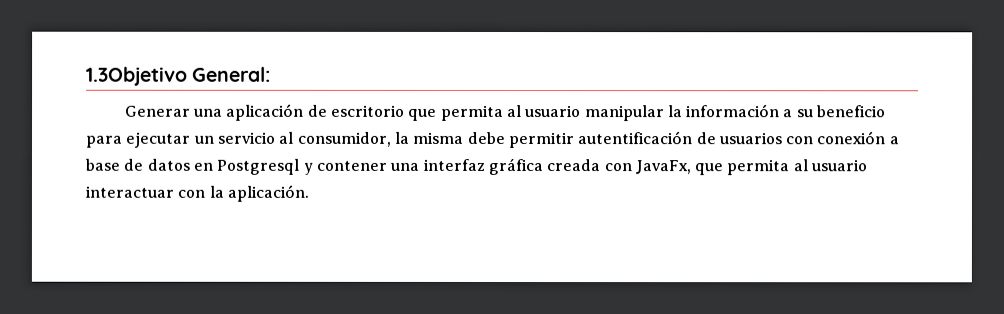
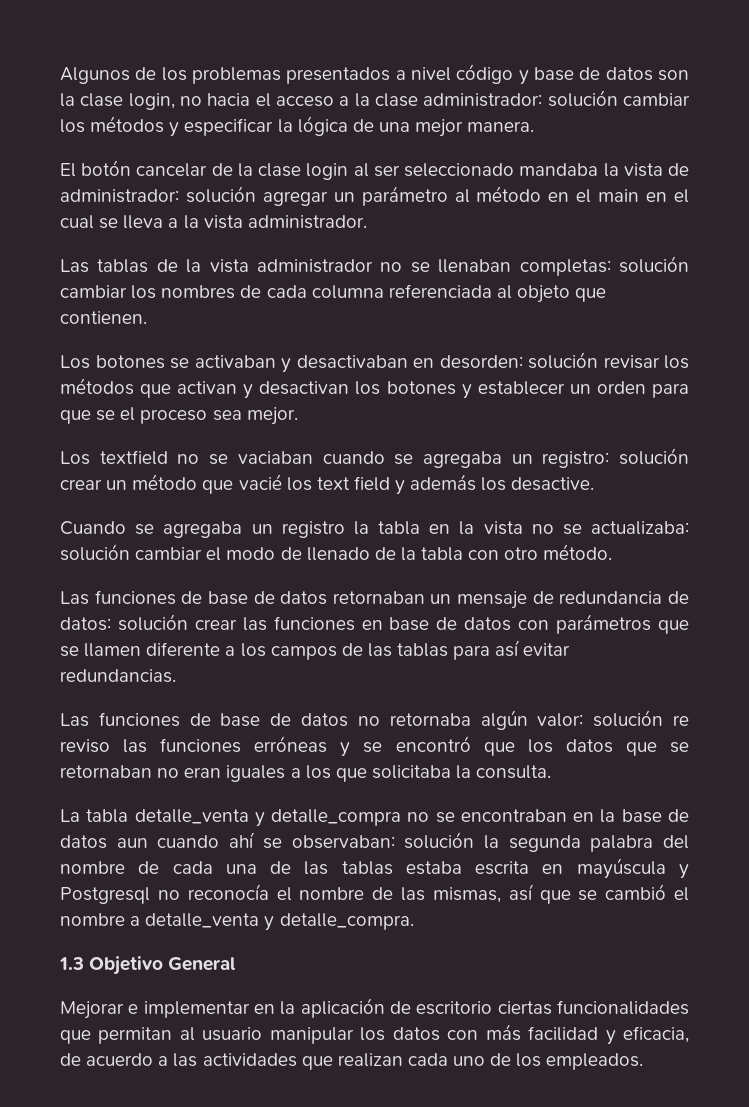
- 1.3Objetivo General:
- Generar una aplicación de escritorio que permita al usuario manipular la información a su beneficio para ejecutar un servicio al consumidor, la misma debe permitir autentificación de usuarios con conexión a base de datos en Postgresql y contener una interfaz gráfica creada con JavaFx, que permita al usuario interactuar con la aplicación.
+ Algunos de los problemas presentados a nivel código y base de datos son la clase login, no hacia el acceso a la clase administrador: solución cambiar los métodos y especificar la lógica de una mejor manera.
+ El botón cancelar de la clase login al ser seleccionado mandaba la vista de administrador: solución agregar un parámetro al método en el main en el cual se lleva a la vista administrador.
+ Las tablas de la vista administrador no se llenaban completas: solución cambiar los nombres de cada columna referenciada al objeto que contienen.
+ Los botones se activaban y desactivaban en desorden: solución revisar los métodos que activan y desactivan los botones y establecer un orden para que se el proceso sea mejor.
+ Los textfield no se vaciaban cuando se agregaba un registro: solución crear un método que vacié los text field y además los desactive.
+ Cuando se agregaba un registro la tabla en la vista no se actualizaba: solución cambiar el modo de llenado de la tabla con otro método.
+ Las funciones de base de datos retornaban un mensaje de redundancia de datos: solución crear las funciones en base de datos con parámetros que se llamen diferente a los campos de las tablas para así evitar redundancias.
+ Las funciones de base de datos no retornaba algún valor: solución re reviso las funciones erróneas y se encontró que los datos que se retornaban no eran iguales a los que solicitaba la consulta.
+ La tabla detalle_venta y detalle_compra no se encontraban en la base de datos aun cuando ahí se observaban: solución la segunda palabra del nombre de cada una de las tablas estaba escrita en mayúscula y Postgresql no reconocía el nombre de las mismas, así que se cambió el nombre a detalle_venta y detalle_compra.
+ 1.3 Objetivo General
+ Mejorar e implementar en la aplicación de escritorio ciertas funcionalidades que permitan al usuario manipular los datos con más facilidad y eficacia, de acuerdo a las actividades que realizan cada uno de los empleados.

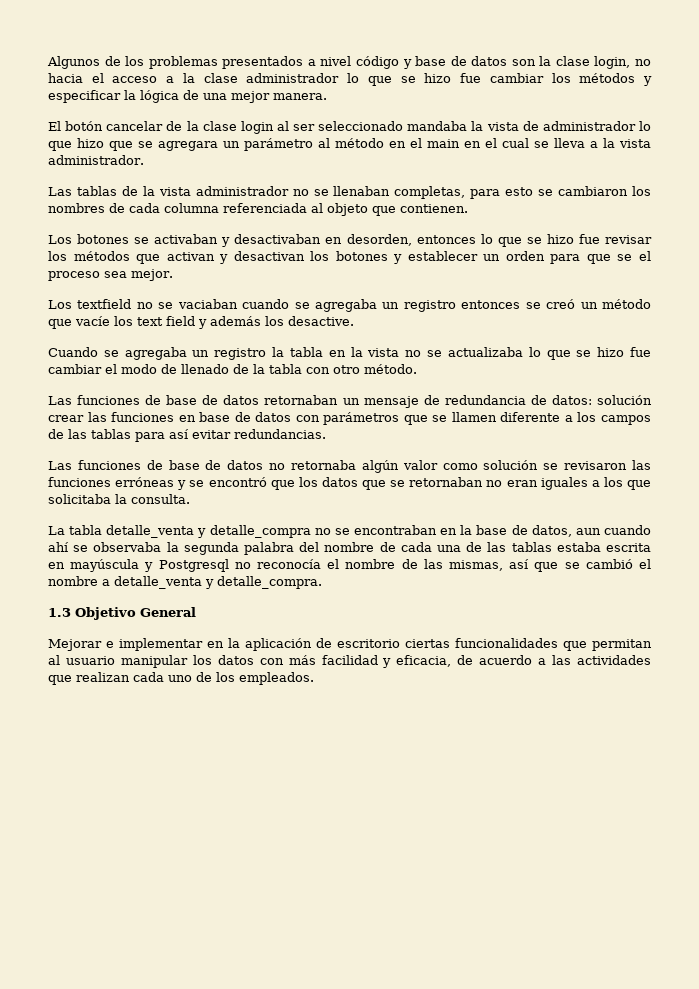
- Algunos de los problemas presentados a nivel código y base de datos son la clase login, no hacia el acceso a la clase administrador: solución cambiar los métodos y especificar la lógica de una mejor manera.
+ Algunos de los problemas presentados a nivel código y base de datos son la clase login, no hacia el acceso a la clase administrador lo que se hizo fue cambiar los métodos y especificar la lógica de una mejor manera.
- El botón cancelar de la clase login al ser seleccionado mandaba la vista de administrador: solución agregar un parámetro al método en el main en el cual se lleva a la vista administrador.
+ El botón cancelar de la clase login al ser seleccionado mandaba la vista de administrador lo que hizo que se agregara un parámetro al método en el main en el cual se lleva a la vista administrador.
- Las tablas de la vista administrador no se llenaban completas: solución cambiar los nombres de cada columna referenciada al objeto que contienen.
+ Las tablas de la vista administrador no se llenaban completas, para esto se cambiaron los nombres de cada columna referenciada al objeto que contienen.
- Los botones se activaban y desactivaban en desorden: solución revisar los métodos que activan y desactivan los botones y establecer un orden para que se el proceso sea mejor.
+ Los botones se activaban y desactivaban en desorden, entonces lo que se hizo fue revisar los métodos que activan y desactivan los botones y establecer un orden para que se el proceso sea mejor.
- Los textfield no se vaciaban cuando se agregaba un registro: solución crear un método que vacié los text field y además los desactive.
+ Los textfield no se vaciaban cuando se agregaba un registro entonces se creó un método que vacíe los text field y además los desactive.
- Cuando se agregaba un registro la tabla en la vista no se actualizaba: solución cambiar el modo de llenado de la tabla con otro método.
+ Cuando se agregaba un registro la tabla en la vista no se actualizaba lo que se hizo fue cambiar el modo de llenado de la tabla con otro método.
- Las funciones de base de datos no retornaba algún valor: solución re reviso las funciones erróneas y se encontró que los datos que se retornaban no eran iguales a los que solicitaba la consulta.
+ Las funciones de base de datos no retornaba algún valor como solución se revisaron las funciones erróneas y se encontró que los datos que se retornaban no eran iguales a los que solicitaba la consulta.
- La tabla detalle_venta y detalle_compra no se encontraban en la base de datos aun cuando ahí se observaban: solución la segunda palabra del nombre de cada una de las tablas estaba escrita en mayúscula y Postgresql no reconocía el nombre de las mismas, así que se cambió el nombre a detalle_venta y detalle_compra.
+ La tabla detalle_venta y detalle_compra no se encontraban en la base de datos, aun cuando ahí se observaba la segunda palabra del nombre de cada una de las tablas estaba escrita en mayúscula y Postgresql no reconocía el nombre de las mismas, así que se cambió el nombre a detalle_venta y detalle_compra.

